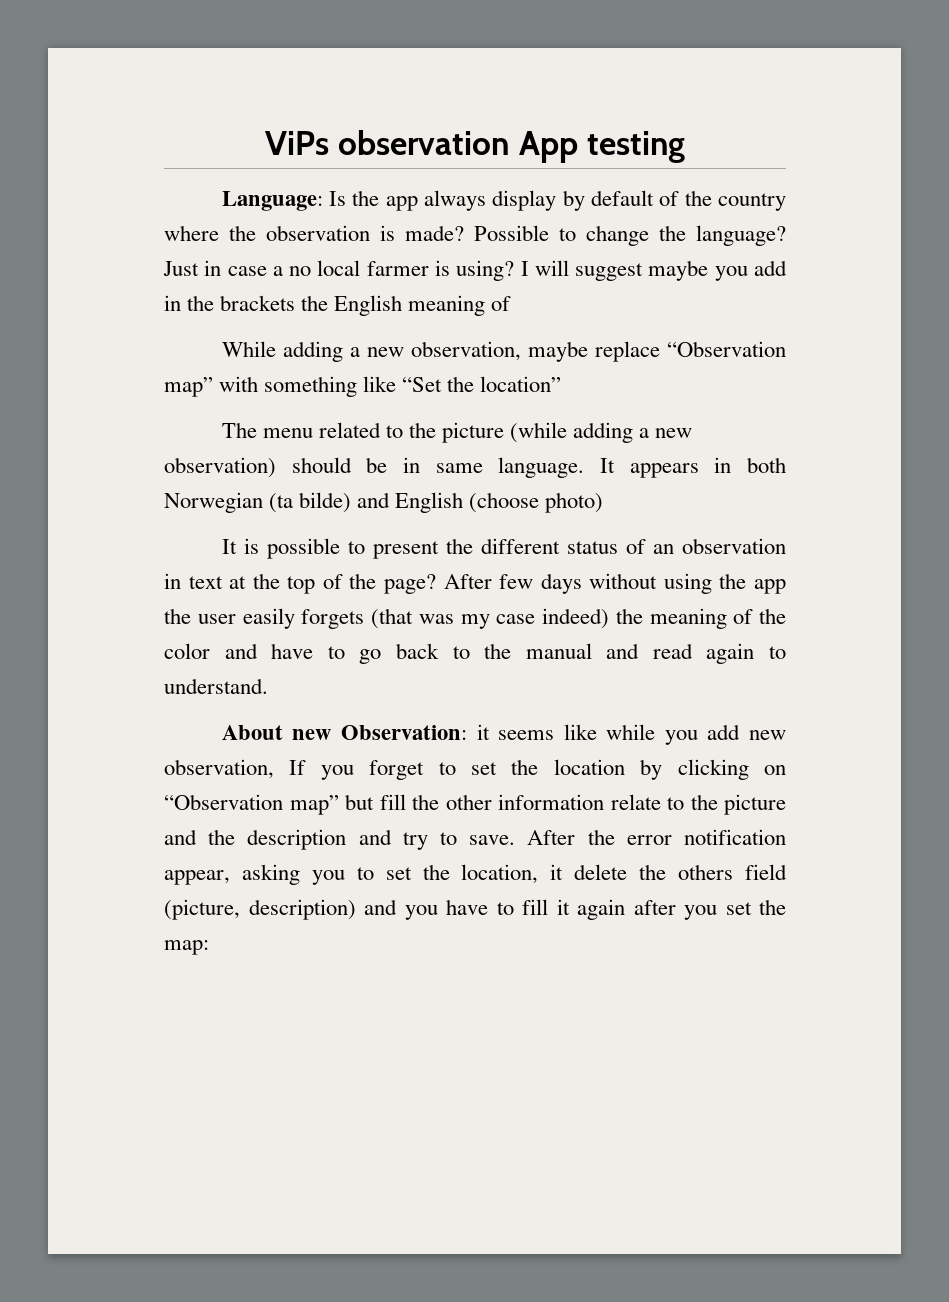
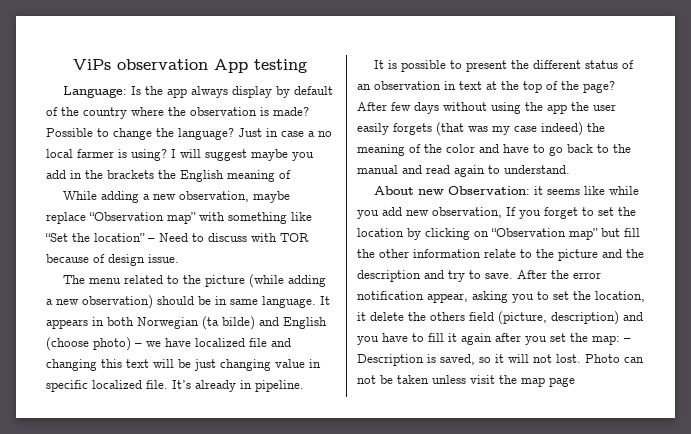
- While adding a new observation, maybe replace “Observation map” with something like “Set the location”
+ While adding a new observation, maybe replace “Observation map” with something like “Set the location” – Need to discuss with TOR because of design issue.
- It appears in both Norwegian (ta bilde) and English (choose photo)
+ It appears in both Norwegian (ta bilde) and English (choose photo) – we have localized file and changing this text will be just changing value in specific localized file. It’s already in pipeline.
- After the error notification appear, asking you to set the location, it delete the others field (picture, description) and you have to fill it again after you set the map:
+ After the error notification appear, asking you to set the location, it delete the others field (picture, description) and you have to fill it again after you set the map: – Description is saved, so it will not lost. Photo can not be taken unless visit the map page

